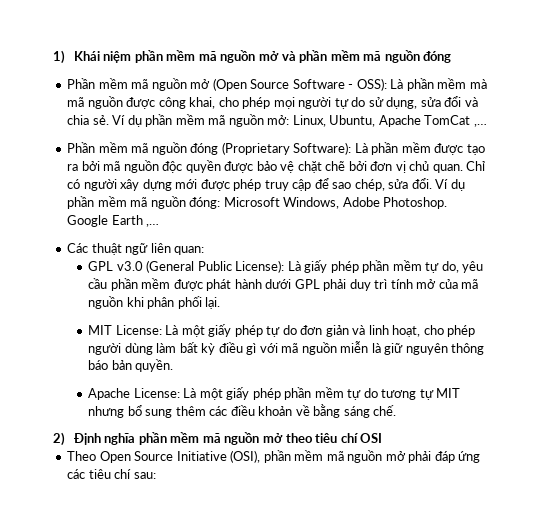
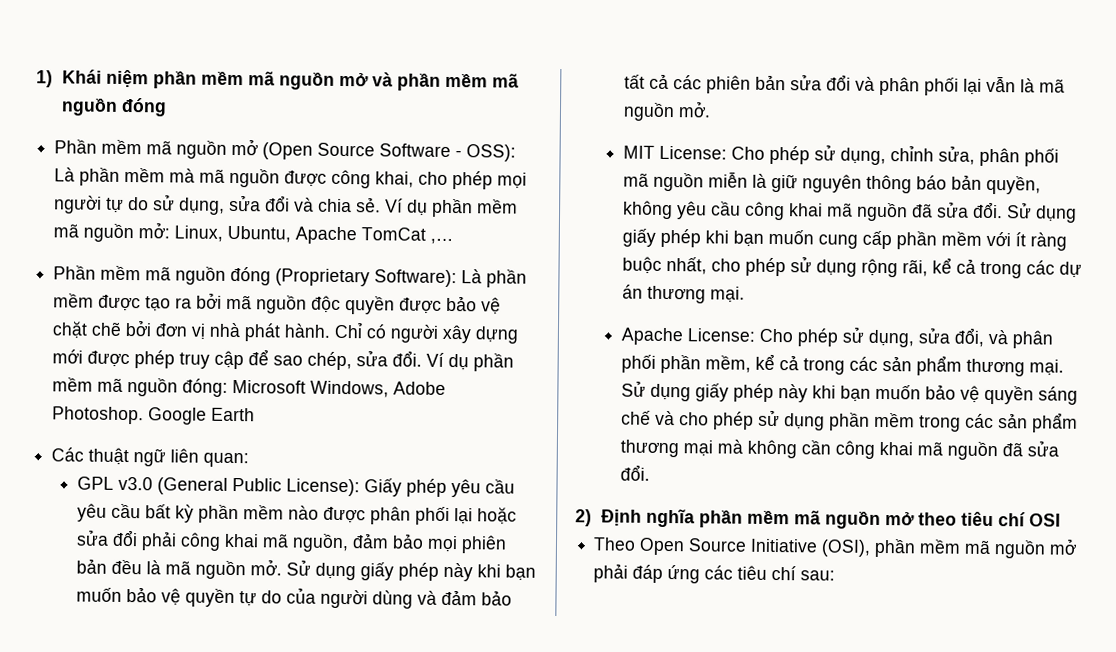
- Phần mềm mã nguồn đóng (Proprietary Software): Là phần mềm được tạo ra bởi mã nguồn độc quyền được bảo vệ chặt chẽ bởi đơn vị chủ quan.
+ Phần mềm mã nguồn đóng (Proprietary Software): Là phần mềm được tạo ra bởi mã nguồn độc quyền được bảo vệ chặt chẽ bởi đơn vị nhà phát hành.
- Google Earth ,…
+ Google Earth
- GPL v3.0 (General Public License): Là giấy phép phần mềm tự do, yêu cầu phần mềm được phát hành dưới GPL phải duy trì tính mở của mã nguồn khi phân phối lại.
- MIT License: Là một giấy phép tự do đơn giản và linh hoạt, cho phép người dùng làm bất kỳ điều gì với mã nguồn miễn là giữ nguyên thông báo bản quyền.
- Apache License: Là một giấy phép phần mềm tự do tương tự MIT nhưng bổ sung thêm các điều khoản về bằng sáng chế.
+ GPL v3.0 (General Public License): Giấy phép yêu cầu yêu cầu bất kỳ phần mềm nào được phân phối lại hoặc sửa đổi phải công khai mã nguồn, đảm bảo mọi phiên bản đều là mã nguồn mở. Sử dụng giấy phép này khi bạn muốn bảo vệ quyền tự do của người dùng và đảm bảo tất cả các phiên bản sửa đổi và phân phối lại vẫn là mã nguồn mở.
+ MIT License: Cho phép sử dụng, chỉnh sửa, phân phối mã nguồn miễn là giữ nguyên thông báo bản quyền, không yêu cầu công khai mã nguồn đã sửa đổi. Sử dụng giấy phép khi bạn muốn cung cấp phần mềm với ít ràng buộc nhất, cho phép sử dụng rộng rãi, kể cả trong các dự án thương mại.
+ Apache License: Cho phép sử dụng, sửa đổi, và phân phối phần mềm, kể cả trong các sản phẩm thương mại. Sử dụng giấy phép này khi bạn muốn bảo vệ quyền sáng chế và cho phép sử dụng phần mềm trong các sản phẩm thương mại mà không cần công khai mã nguồn đã sửa đổi.

